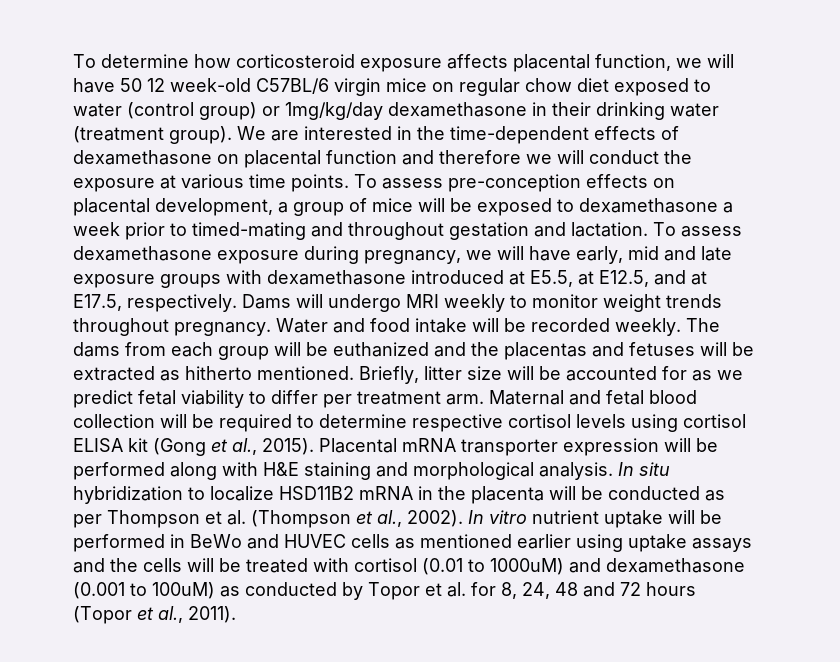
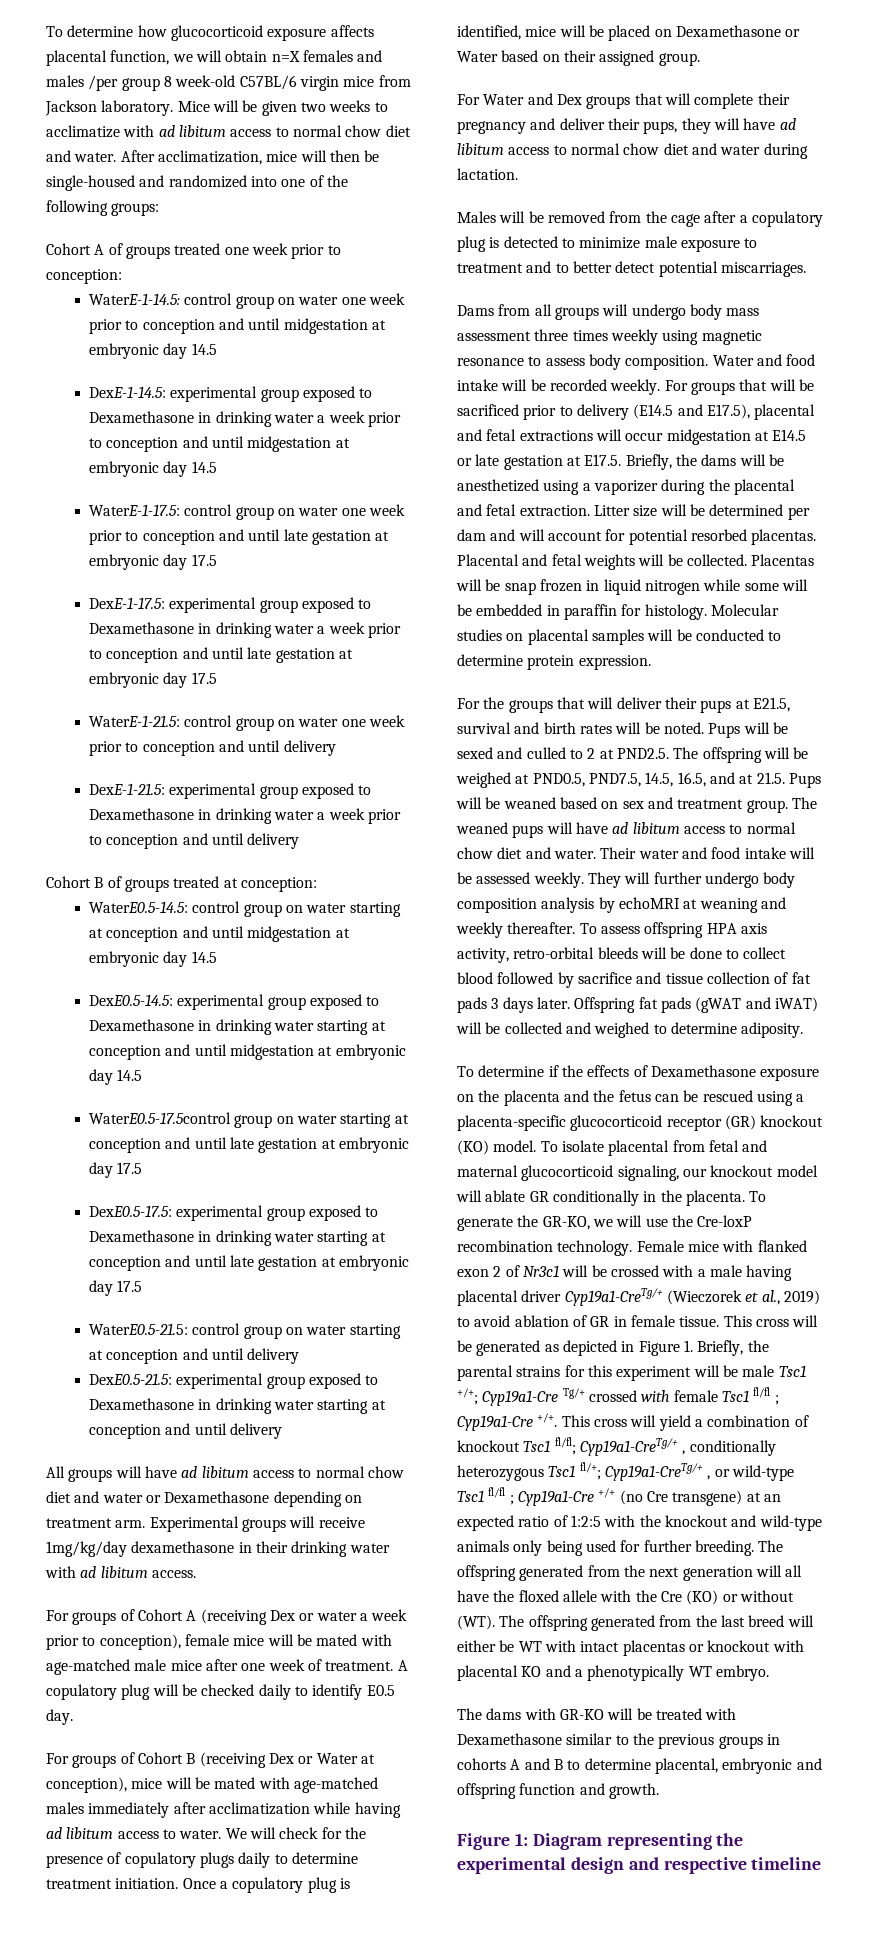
- To determine how corticosteroid exposure affects placental function, we will have 50 12 week-old C57BL/6 virgin mice on regular chow diet exposed to water (control group) or 1mg/kg/day dexamethasone in their drinking water (treatment group). We are interested in the time-dependent effects of dexamethasone on placental function and therefore we will conduct the exposure at various time points. To assess pre-conception effects on placental development, a group of mice will be exposed to dexamethasone a week prior to timed-mating and throughout gestation and lactation. To assess dexamethasone exposure during pregnancy, we will have early, mid and late exposure groups with dexamethasone introduced at E5.5, at E12.5, and at E17.5, respectively. Dams will undergo MRI weekly to monitor weight trends throughout pregnancy.
+ To determine how glucocorticoid exposure affects placental function, we will obtain n=X females and males /per group 8 week-old C57BL/6 virgin mice from Jackson laboratory. Mice will be given two weeks to acclimatize with ad libitum access to normal chow diet and water. After acclimatization, mice will then be single-housed and randomized into one of the following groups:
+ Cohort A of groups treated one week prior to conception:
+ WaterE-1-14.5: control group on water one week prior to conception and until midgestation at embryonic day 14.5
+ DexE-1-14.5: experimental group exposed to Dexamethasone in drinking water a week prior to conception and until midgestation at embryonic day 14.5
+ WaterE-1-17.5: control group on water one week prior to conception and until late gestation at embryonic day 17.5
+ DexE-1-17.5: experimental group exposed to Dexamethasone in drinking water a week prior to conception and until late gestation at embryonic day 17.5
+ WaterE-1-21.5: control group on water one week prior to conception and until delivery
+ DexE-1-21.5: experimental group exposed to Dexamethasone in drinking water a week prior to conception and until delivery
+ Cohort B of groups treated at conception:
+ WaterE0.5-14.5: control group on water starting at conception and until midgestation at embryonic day 14.5
+ DexE0.5-14.5: experimental group exposed to Dexamethasone in drinking water starting at conception and until midgestation at embryonic day 14.5
+ WaterE0.5-17.5control group on water starting at conception and until late gestation at embryonic day 17.5
+ DexE0.5-17.5: experimental group exposed to Dexamethasone in drinking water starting at conception and until late gestation at embryonic day 17.5
+ WaterE0.5-21.5: control group on water starting at conception and until delivery
+ DexE0.5-21.5: experimental group exposed to Dexamethasone in drinking water starting at conception and until delivery
+ All groups will have ad libitum access to normal chow diet and water or Dexamethasone depending on treatment arm. Experimental groups will receive 1mg/kg/day dexamethasone in their drinking water with ad libitum access.
+ For groups of Cohort A (receiving Dex or water a week prior to conception), female mice will be mated with age-matched male mice after one week of treatment. A copulatory plug will be checked daily to identify E0.5 day.
+ For groups of Cohort B (receiving Dex or Water at conception), mice will be mated with age-matched males immediately after acclimatization while having ad libitum access to water. We will check for the presence of copulatory plugs daily to determine treatment initiation. Once a copulatory plug is identified, mice will be placed on Dexamethasone or Water based on their assigned group.
+ For Water and Dex groups that will complete their pregnancy and deliver their pups, they will have ad libitum access to normal chow diet and water during lactation.
+ Males will be removed from the cage after a copulatory plug is detected to minimize male exposure to treatment and to better detect potential miscarriages.
+ Dams from all groups will undergo body mass assessment three times weekly using magnetic resonance to assess body composition.
- The dams from each group will be euthanized and the placentas and fetuses will be extracted as hitherto mentioned. Briefly, litter size will be accounted for as we predict fetal viability to differ per treatment arm. Maternal and fetal blood collection will be required to determine respective cortisol levels using cortisol ELISA kit (Gong et al., 2015). Placental mRNA transporter expression will be performed along with H&E staining and morphological analysis. In situ hybridization to localize HSD11B2 mRNA in the placenta will be conducted as per Thompson et al. (Thompson et al., 2002). In vitro nutrient uptake will be performed in BeWo and HUVEC cells as mentioned earlier using uptake assays and the cells will be treated with cortisol (0.01 to 1000uM) and dexamethasone (0.001 to 100uM) as conducted by Topor et al. for 8, 24, 48 and 72 hours (Topor et al., 2011).
+ For groups that will be sacrificed prior to delivery (E14.5 and E17.5), placental and fetal extractions will occur midgestation at E14.5 or late gestation at E17.5. Briefly, the dams will be anesthetized using a vaporizer during the placental and fetal extraction. Litter size will be determined per dam and will account for potential resorbed placentas. Placental and fetal weights will be collected. Placentas will be snap frozen in liquid nitrogen while some will be embedded in paraffin for histology. Molecular studies on placental samples will be conducted to determine protein expression.
+ For the groups that will deliver their pups at E21.5, survival and birth rates will be noted. Pups will be sexed and culled to 2 at PND2.5. The offspring will be weighed at PND0.5, PND7.5, 14.5, 16.5, and at 21.5. Pups will be weaned based on sex and treatment group. The weaned pups will have ad libitum access to normal chow diet and water. Their water and food intake will be assessed weekly. They will further undergo body composition analysis by echoMRI at weaning and weekly thereafter. To assess offspring HPA axis activity, retro-orbital bleeds will be done to collect blood followed by sacrifice and tissue collection of fat pads 3 days later. Offspring fat pads (gWAT and iWAT) will be collected and weighed to determine adiposity.
+ To determine if the effects of Dexamethasone exposure on the placenta and the fetus can be rescued using a placenta-specific glucocorticoid receptor (GR) knockout (KO) model. To isolate placental from fetal and maternal glucocorticoid signaling, our knockout model will ablate GR conditionally in the placenta. To generate the GR-KO, we will use the Cre-loxP recombination technology. Female mice with flanked exon 2 of Nr3c1 will be crossed with a male having placental driver Cyp19a1-CreTg/+ (Wieczorek et al., 2019) to avoid ablation of GR in female tissue. This cross will be generated as depicted in Figure 1. Briefly, the parental strains for this experiment will be male Tsc1 +/+; Cyp19a1-Cre Tg/+ crossed with female Tsc1 fl/fl ; Cyp19a1-Cre +/+. This cross will yield a combination of knockout Tsc1 fl/fl; Cyp19a1-CreTg/+ , conditionally heterozygous Tsc1 fl/+; Cyp19a1-CreTg/+ , or wild-type Tsc1 fl/fl ; Cyp19a1-Cre +/+ (no Cre transgene) at an expected ratio of 1:2:5 with the knockout and wild-type animals only being used for further breeding. The offspring generated from the next generation will all have the floxed allele with the Cre (KO) or without (WT). The offspring generated from the last breed will either be WT with intact placentas or knockout with placental KO and a phenotypically WT embryo.
+ The dams with GR-KO will be treated with Dexamethasone similar to the previous groups in cohorts A and B to determine placental, embryonic and offspring function and growth.
+ Figure 1: Diagram representing the experimental design and respective timeline

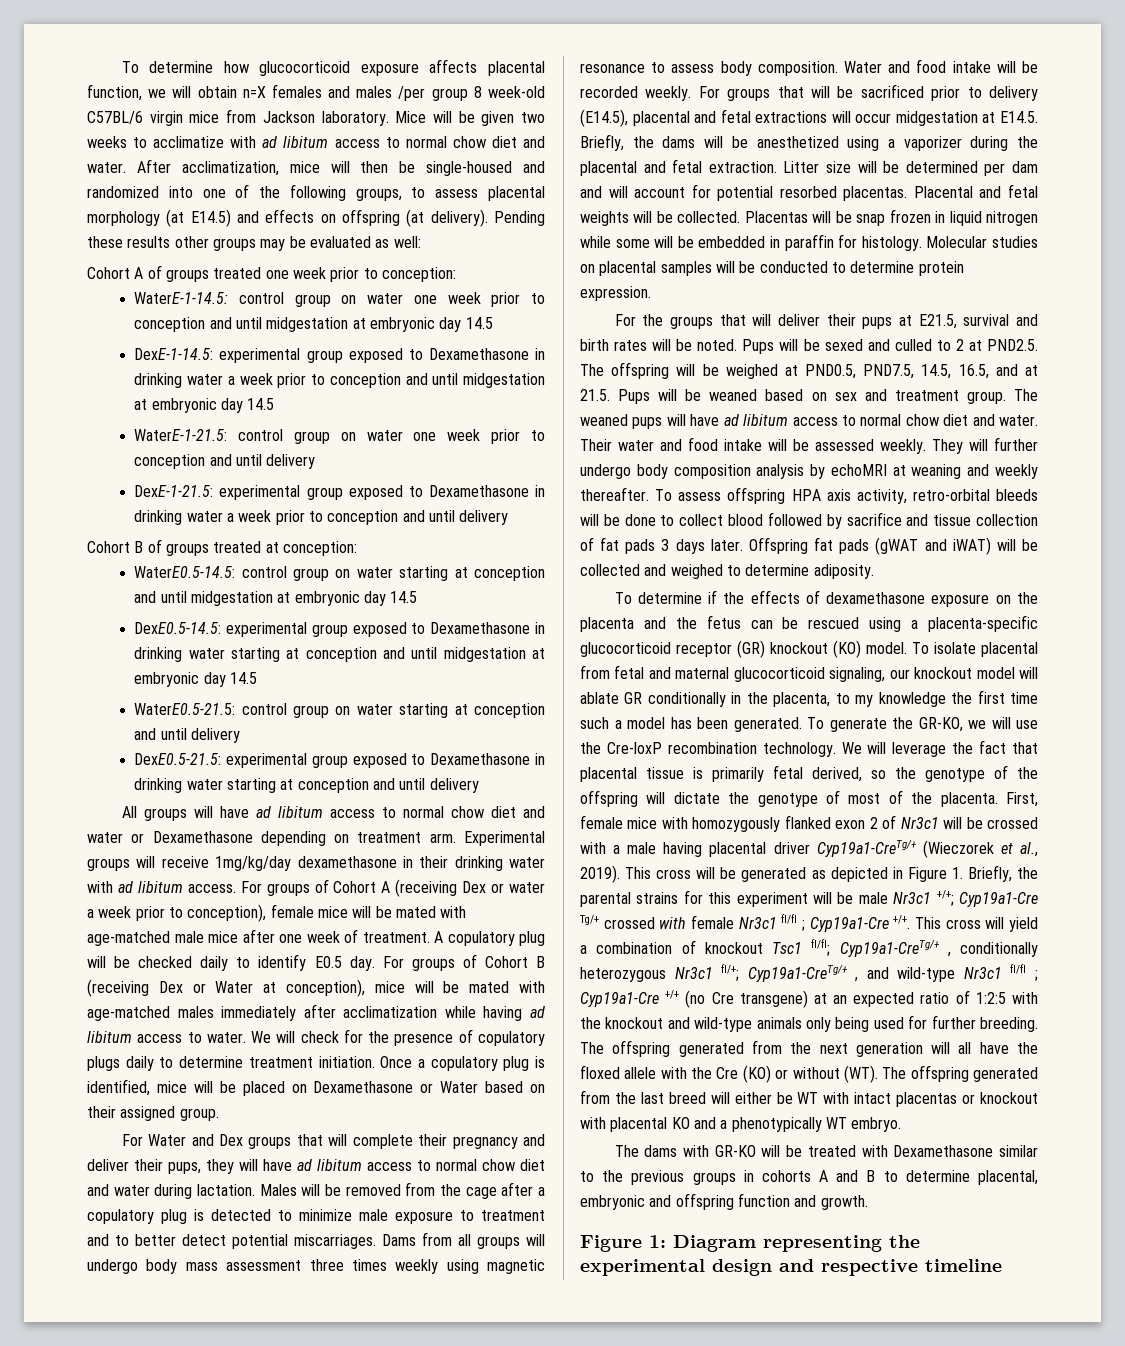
- After acclimatization, mice will then be single-housed and randomized into one of the following groups:
+ After acclimatization, mice will then be single-housed and randomized into one of the following groups, to assess placental morphology (at E14.5) and effects on offspring (at delivery). Pending these results other groups may be evaluated as well:
- WaterE-1-17.5: control group on water one week prior to conception and until late gestation at embryonic day 17.5
- DexE-1-17.5: experimental group exposed to Dexamethasone in drinking water a week prior to conception and until late gestation at embryonic day 17.5
- WaterE0.5-17.5control group on water starting at conception and until late gestation at embryonic day 17.5
- DexE0.5-17.5: experimental group exposed to Dexamethasone in drinking water starting at conception and until late gestation at embryonic day 17.5
- Experimental groups will receive 1mg/kg/day dexamethasone in their drinking water with ad libitum access.
- For groups of Cohort A (receiving Dex or water a week prior to conception), female mice will be mated with age-matched male mice after one week of treatment.
+ Experimental groups will receive 1mg/kg/day dexamethasone in their drinking water with ad libitum access. For groups of Cohort A (receiving Dex or water a week prior to conception), female mice will be mated with age-matched male mice after one week of treatment.
- A copulatory plug will be checked daily to identify E0.5 day.
- For groups of Cohort B (receiving Dex or Water at conception), mice will be mated with age-matched males immediately after acclimatization while having ad libitum access to water.
+ A copulatory plug will be checked daily to identify E0.5 day. For groups of Cohort B (receiving Dex or Water at conception), mice will be mated with age-matched males immediately after acclimatization while having ad libitum access to water.
- For Water and Dex groups that will complete their pregnancy and deliver their pups, they will have ad libitum access to normal chow diet and water during lactation.
- Males will be removed from the cage after a copulatory plug is detected to minimize male exposure to treatment and to better detect potential miscarriages.
- Dams from all groups will undergo body mass assessment three times weekly using magnetic resonance to assess body composition.
+ For Water and Dex groups that will complete their pregnancy and deliver their pups, they will have ad libitum access to normal chow diet and water during lactation. Males will be removed from the cage after a copulatory plug is detected to minimize male exposure to treatment and to better detect potential miscarriages. Dams from all groups will undergo body mass assessment three times weekly using magnetic resonance to assess body composition.
- For groups that will be sacrificed prior to delivery (E14.5 and E17.5), placental and fetal extractions will occur midgestation at E14.5 or late gestation at E17.5. Briefly, the dams will be anesthetized using a vaporizer during the placental and fetal extraction.
+ For groups that will be sacrificed prior to delivery (E14.5), placental and fetal extractions will occur midgestation at E14.5. Briefly, the dams will be anesthetized using a vaporizer during the placental and fetal extraction.
- To determine if the effects of Dexamethasone exposure on the placenta and the fetus can be rescued using a placenta-specific glucocorticoid receptor (GR) knockout (KO) model.
+ To determine if the effects of dexamethasone exposure on the placenta and the fetus can be rescued using a placenta-specific glucocorticoid receptor (GR) knockout (KO) model.
- To isolate placental from fetal and maternal glucocorticoid signaling, our knockout model will ablate GR conditionally in the placenta.
+ To isolate placental from fetal and maternal glucocorticoid signaling, our knockout model will ablate GR conditionally in the placenta, to my knowledge the first time such a model has been generated.
- Female mice with flanked exon 2 of Nr3c1 will be crossed with a male having placental driver Cyp19a1-CreTg/+ (Wieczorek et al., 2019) to avoid ablation of GR in female tissue.
+ We will leverage the fact that placental tissue is primarily fetal derived, so the genotype of the offspring will dictate the genotype of most of the placenta. First, female mice with homozygously flanked exon 2 of Nr3c1 will be crossed with a male having placental driver Cyp19a1-CreTg/+ (Wieczorek et al., 2019).
- This cross will be generated as depicted in Figure 1. Briefly, the parental strains for this experiment will be male Tsc1 +/+; Cyp19a1-Cre Tg/+ crossed with female Tsc1 fl/fl ; Cyp19a1-Cre +/+.
+ This cross will be generated as depicted in Figure 1. Briefly, the parental strains for this experiment will be male Nr3c1 +/+; Cyp19a1-Cre Tg/+ crossed with female Nr3c1 fl/fl ; Cyp19a1-Cre +/+.
- This cross will yield a combination of knockout Tsc1 fl/fl; Cyp19a1-CreTg/+ , conditionally heterozygous Tsc1 fl/+; Cyp19a1-CreTg/+ , or wild-type Tsc1 fl/fl ; Cyp19a1-Cre +/+ (no Cre transgene) at an expected ratio of 1:2:5 with the knockout and wild-type animals only being used for further breeding.
+ This cross will yield a combination of knockout Tsc1 fl/fl; Cyp19a1-CreTg/+ , conditionally heterozygous Nr3c1 fl/+; Cyp19a1-CreTg/+ , and wild-type Nr3c1 fl/fl ; Cyp19a1-Cre +/+ (no Cre transgene) at an expected ratio of 1:2:5 with the knockout and wild-type animals only being used for further breeding.

